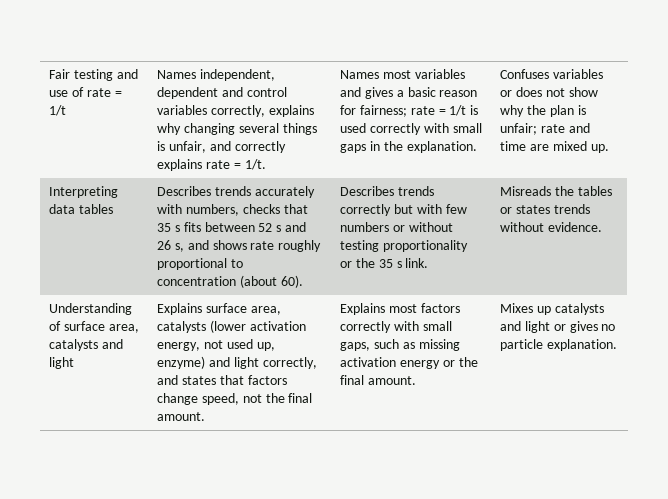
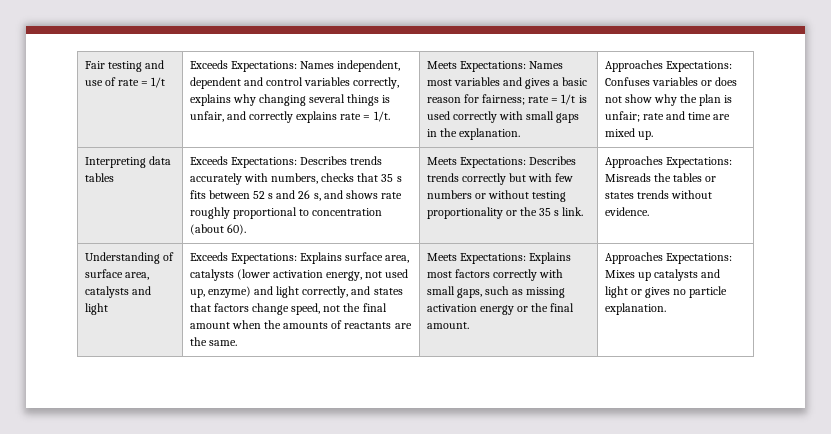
- Names independent, dependent and control variables correctly, explains why changing several things is unfair, and correctly explains rate = 1/t.
+ Exceeds Expectations: Names independent, dependent and control variables correctly, explains why changing several things is unfair, and correctly explains rate = 1/t.
- Names most variables and gives a basic reason for fairness; rate = 1/t is used correctly with small gaps in the explanation.
+ Meets Expectations: Names most variables and gives a basic reason for fairness; rate = 1/t is used correctly with small gaps in the explanation.
- Confuses variables or does not show why the plan is unfair; rate and time are mixed up.
+ Approaches Expectations: Confuses variables or does not show why the plan is unfair; rate and time are mixed up.
- Describes trends accurately with numbers, checks that 35 s fits between 52 s and 26 s, and shows rate roughly proportional to concentration (about 60).
+ Exceeds Expectations: Describes trends accurately with numbers, checks that 35 s fits between 52 s and 26 s, and shows rate roughly proportional to concentration (about 60).
- Describes trends correctly but with few numbers or without testing proportionality or the 35 s link.
+ Meets Expectations: Describes trends correctly but with few numbers or without testing proportionality or the 35 s link.
- Misreads the tables or states trends without evidence.
+ Approaches Expectations: Misreads the tables or states trends without evidence.
- Explains surface area, catalysts (lower activation energy, not used up, enzyme) and light correctly, and states that factors change speed, not the final amount. | Explains most factors correctly with small gaps, such as missing activation energy or the final amount.
+ Exceeds Expectations: Explains surface area, catalysts (lower activation energy, not used up, enzyme) and light correctly, and states that factors change speed, not the final amount when the amounts of reactants are the same. | Meets Expectations: Explains most factors correctly with small gaps, such as missing activation energy or the final amount.
- Mixes up catalysts and light or gives no particle explanation.
+ Approaches Expectations: Mixes up catalysts and light or gives no particle explanation.

